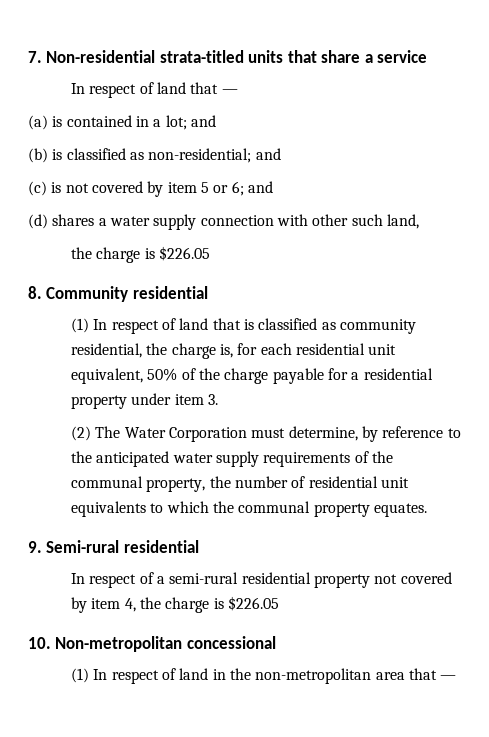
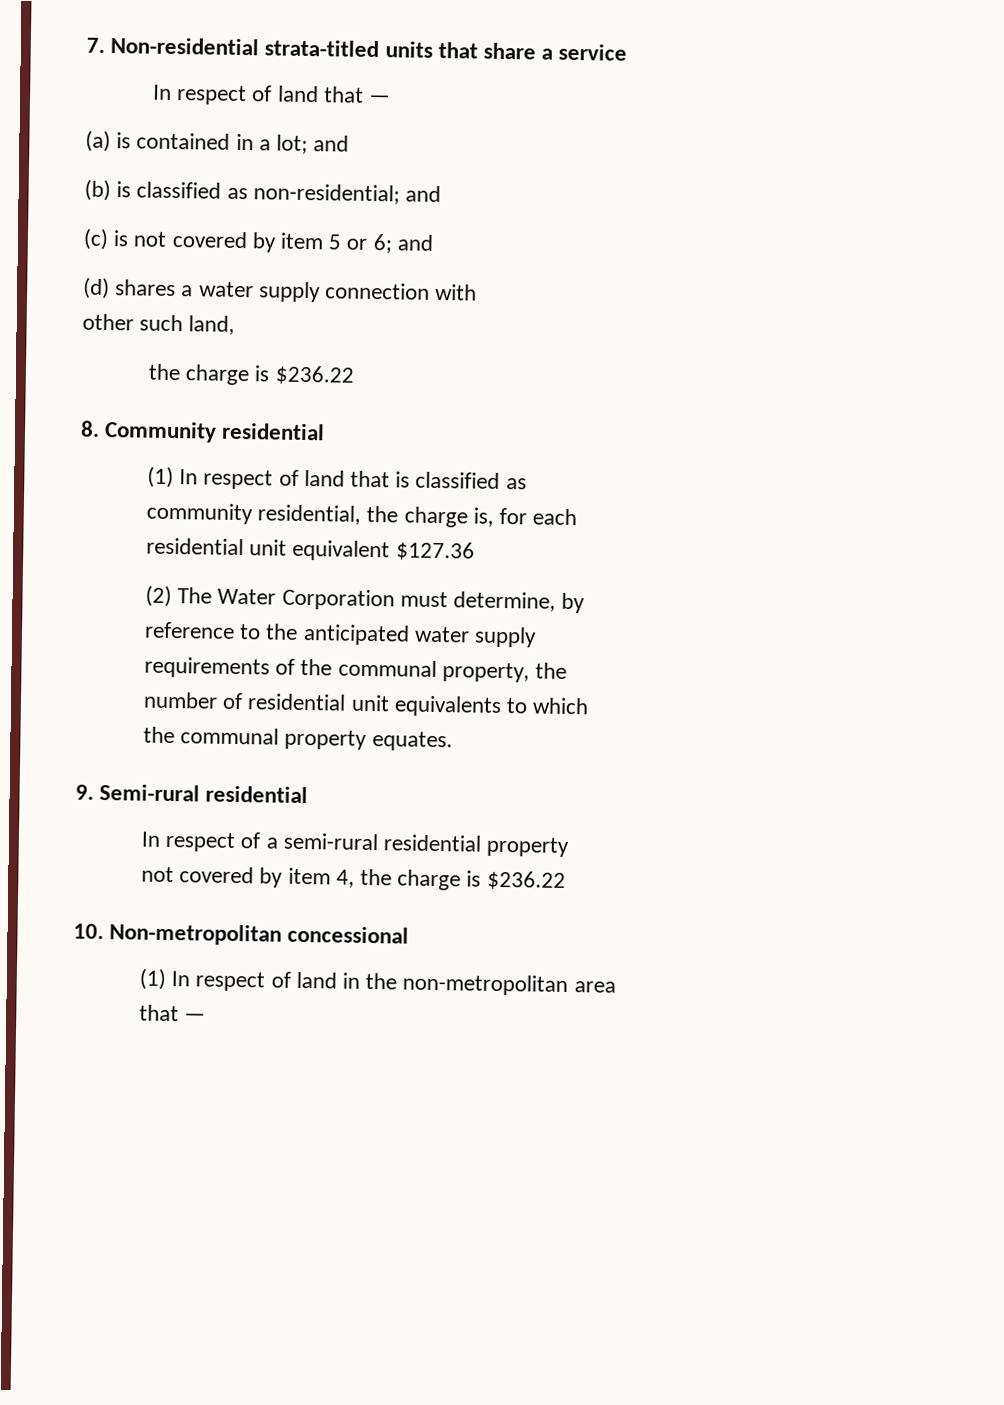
- (d) shares a water supply connection with other such land,
- the charge is $226.05
+ (d) shares a water supply connection with
+ other such land,
+ the charge is $236.22
- (1) In respect of land that is classified as community residential, the charge is, for each residential unit equivalent, 50% of the charge payable for a residential property under item 3.
+ (1) In respect of land that is classified as
+ community residential, the charge is, for each
+ residential unit equivalent $127.36
- (2) The Water Corporation must determine, by reference to the anticipated water supply requirements of the communal property, the number of residential unit equivalents to which the communal property equates.
+ (2) The Water Corporation must determine, by
+ reference to the anticipated water supply
+ requirements of the communal property, the
+ number of residential unit equivalents to which
+ the communal property equates.
- In respect of a semi-rural residential property not covered by item 4, the charge is $226.05
+ In respect of a semi-rural residential property
+ not covered by item 4, the charge is $236.22
- (1) In respect of land in the non-metropolitan area that —
+ (1) In respect of land in the non-metropolitan area
+ that —

